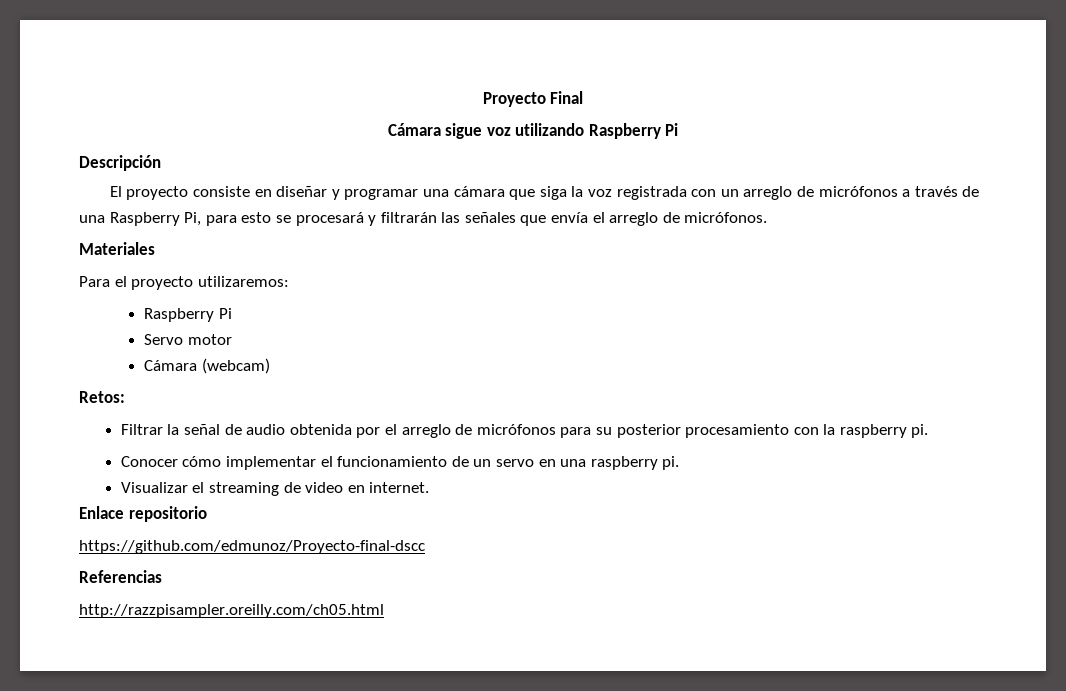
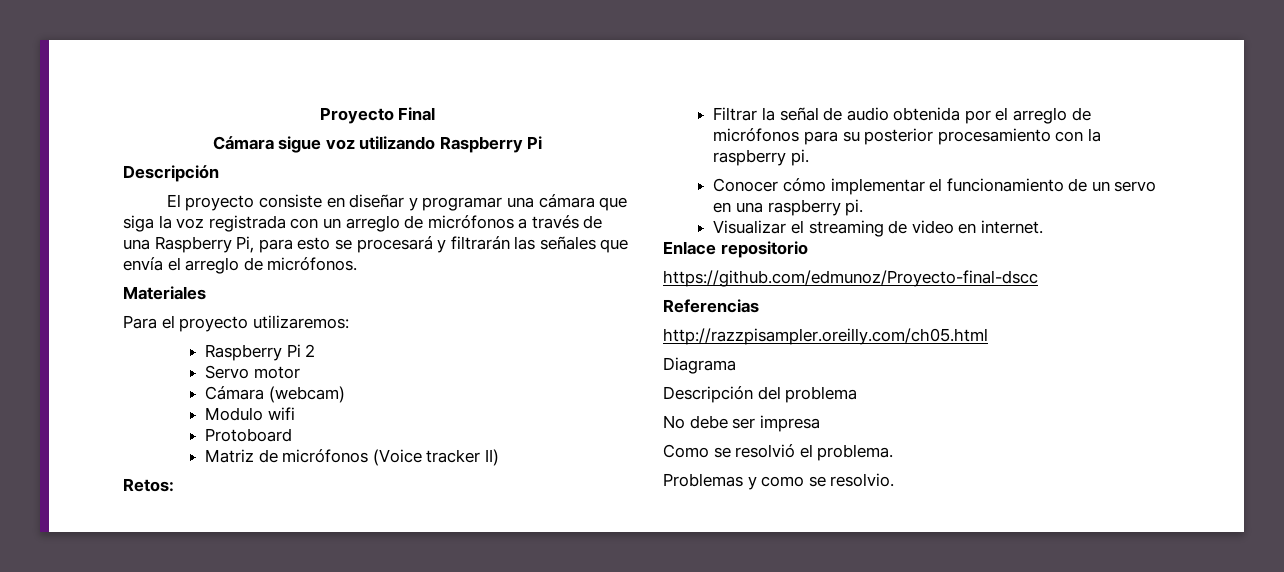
  Para el proyecto utilizaremos:
- Raspberry Pi
+ Raspberry Pi 2
+ Modulo wifi
+ Protoboard
+ Matriz de micrófonos (Voice tracker II)
+ Diagrama
+ Descripción del problema
+ No debe ser impresa
+ Como se resolvió el problema.
+ Problemas y como se resolvio.

